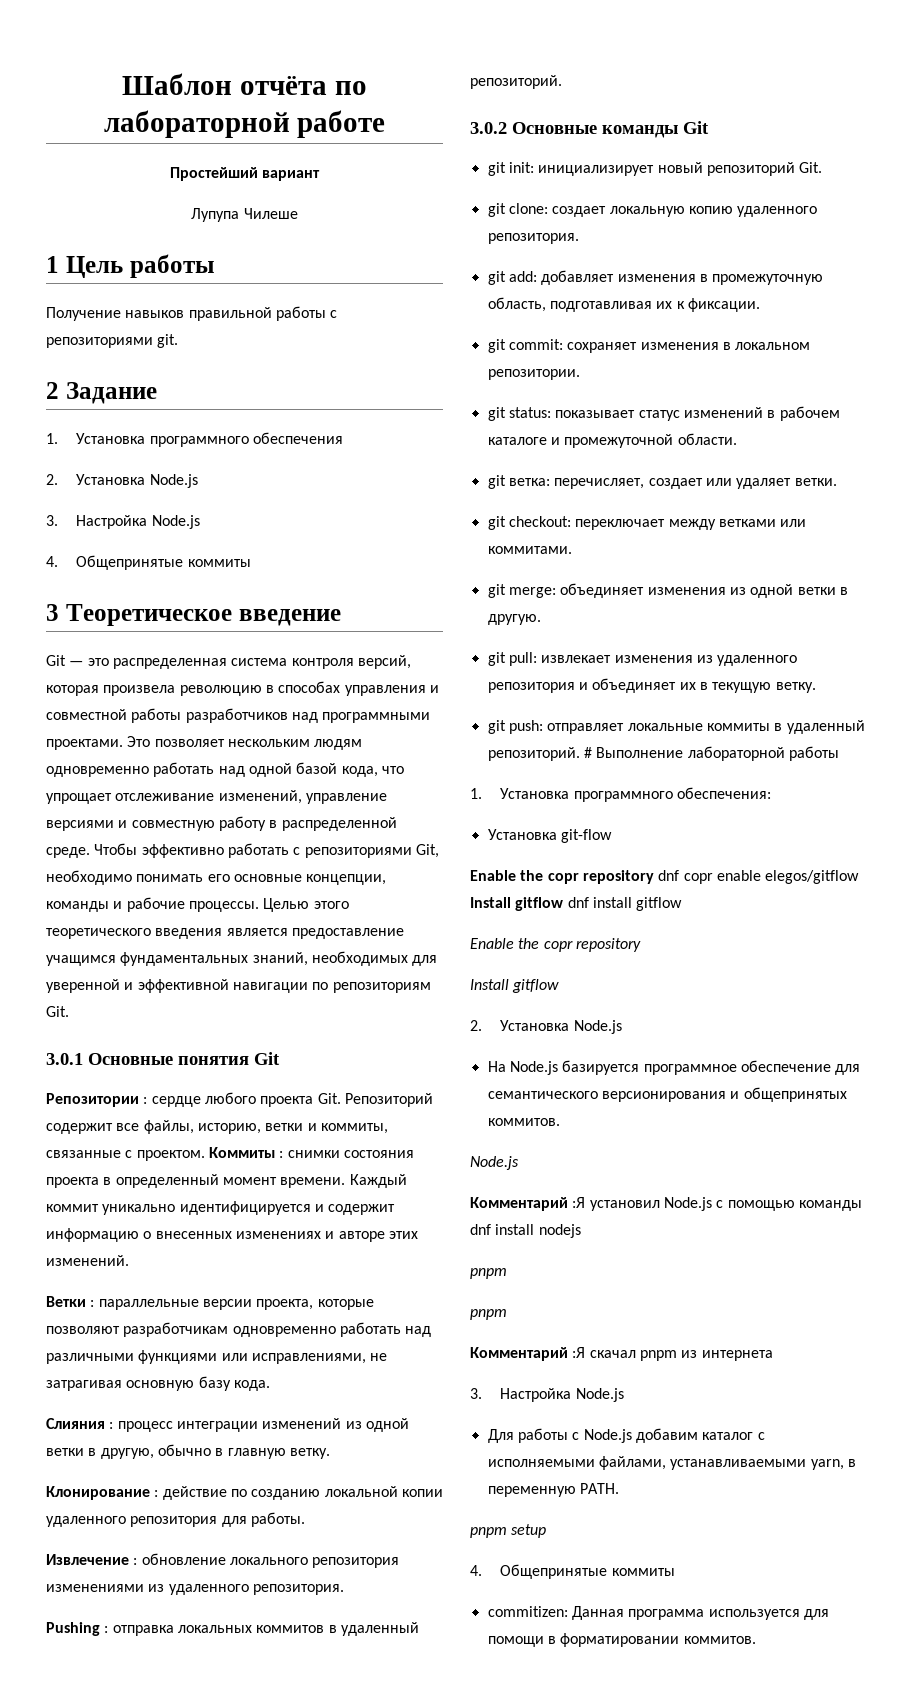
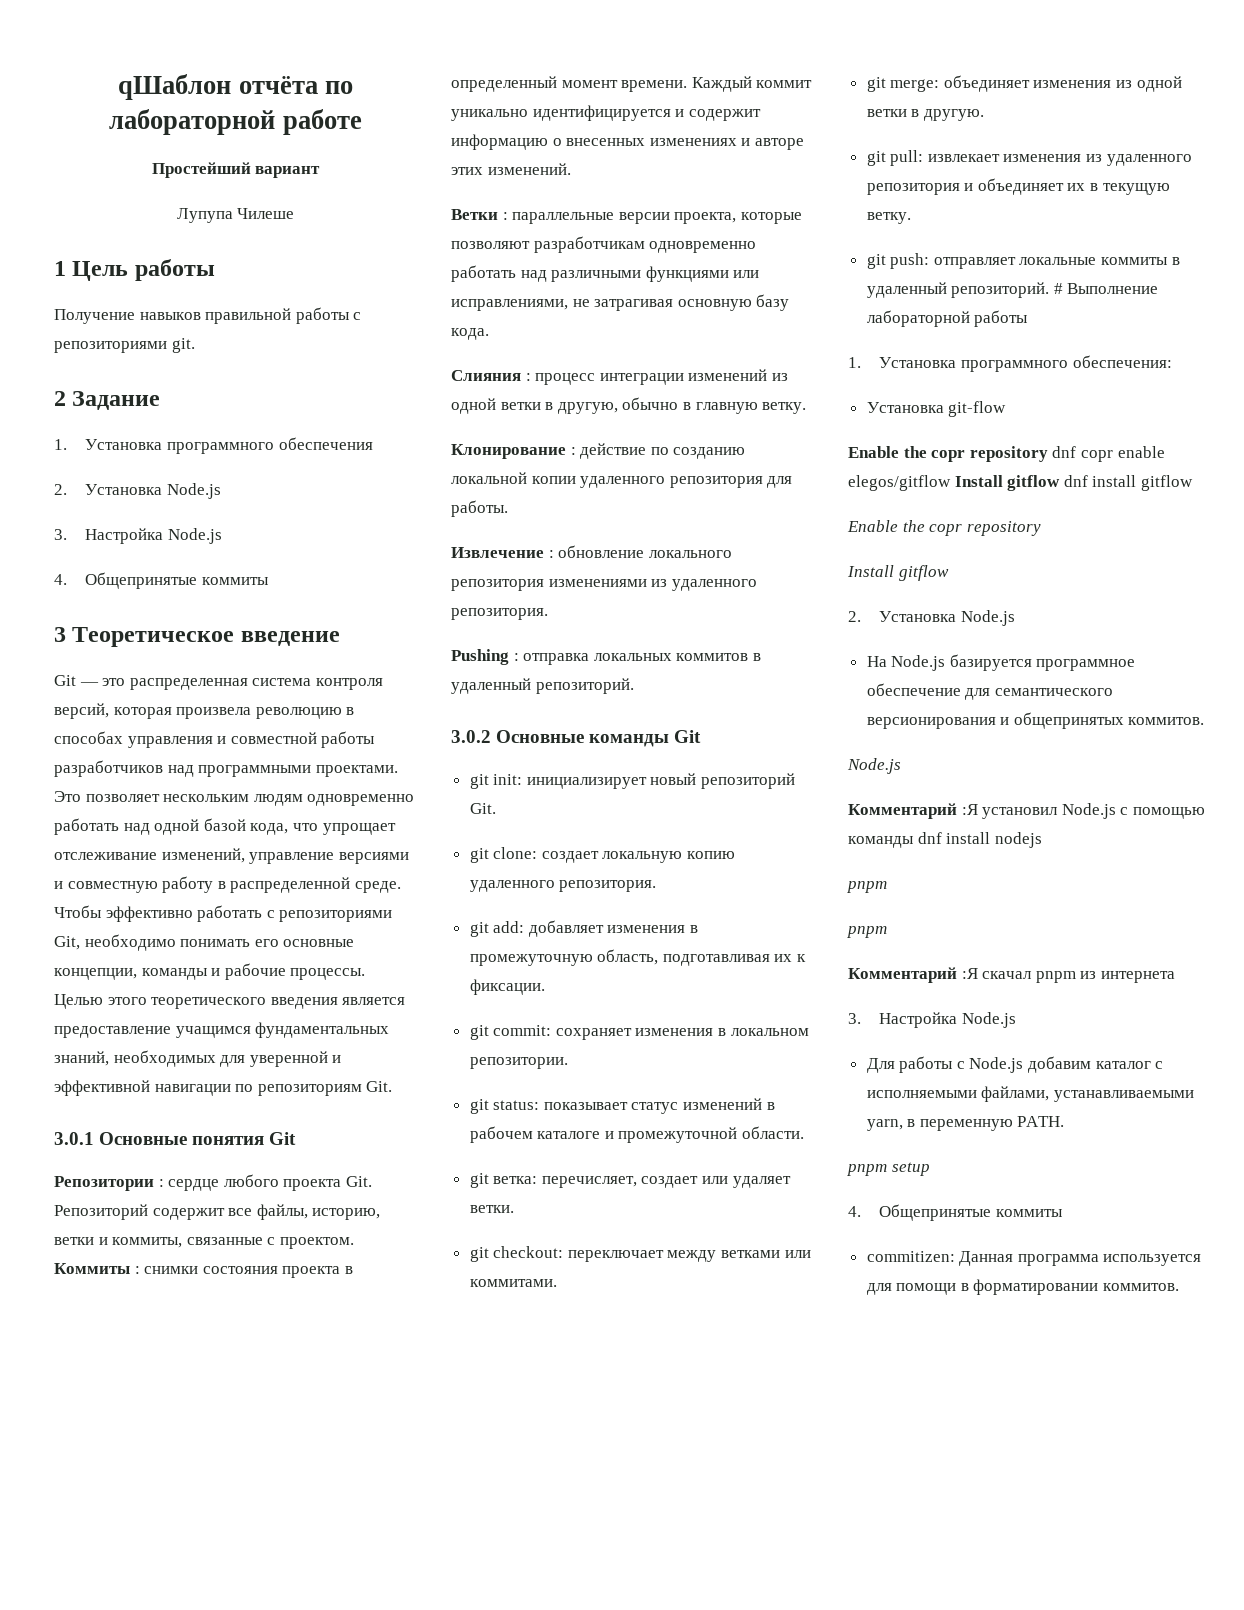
- Шаблон отчёта по лабораторной работе
+ qШаблон отчёта по лабораторной работе

